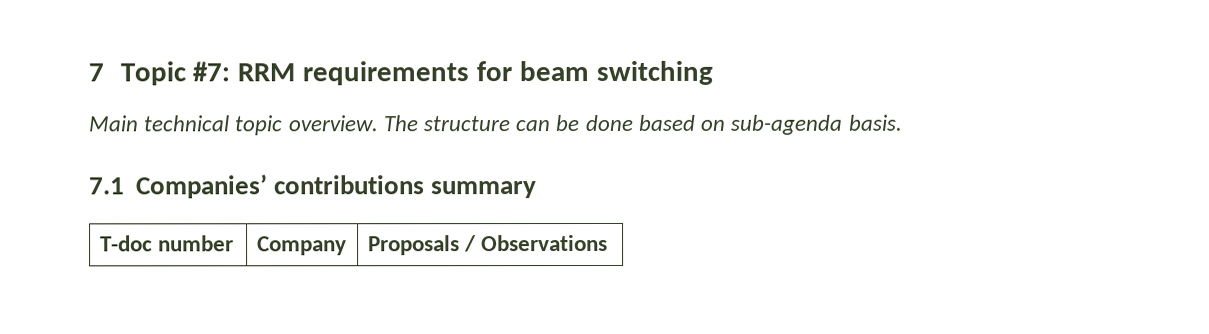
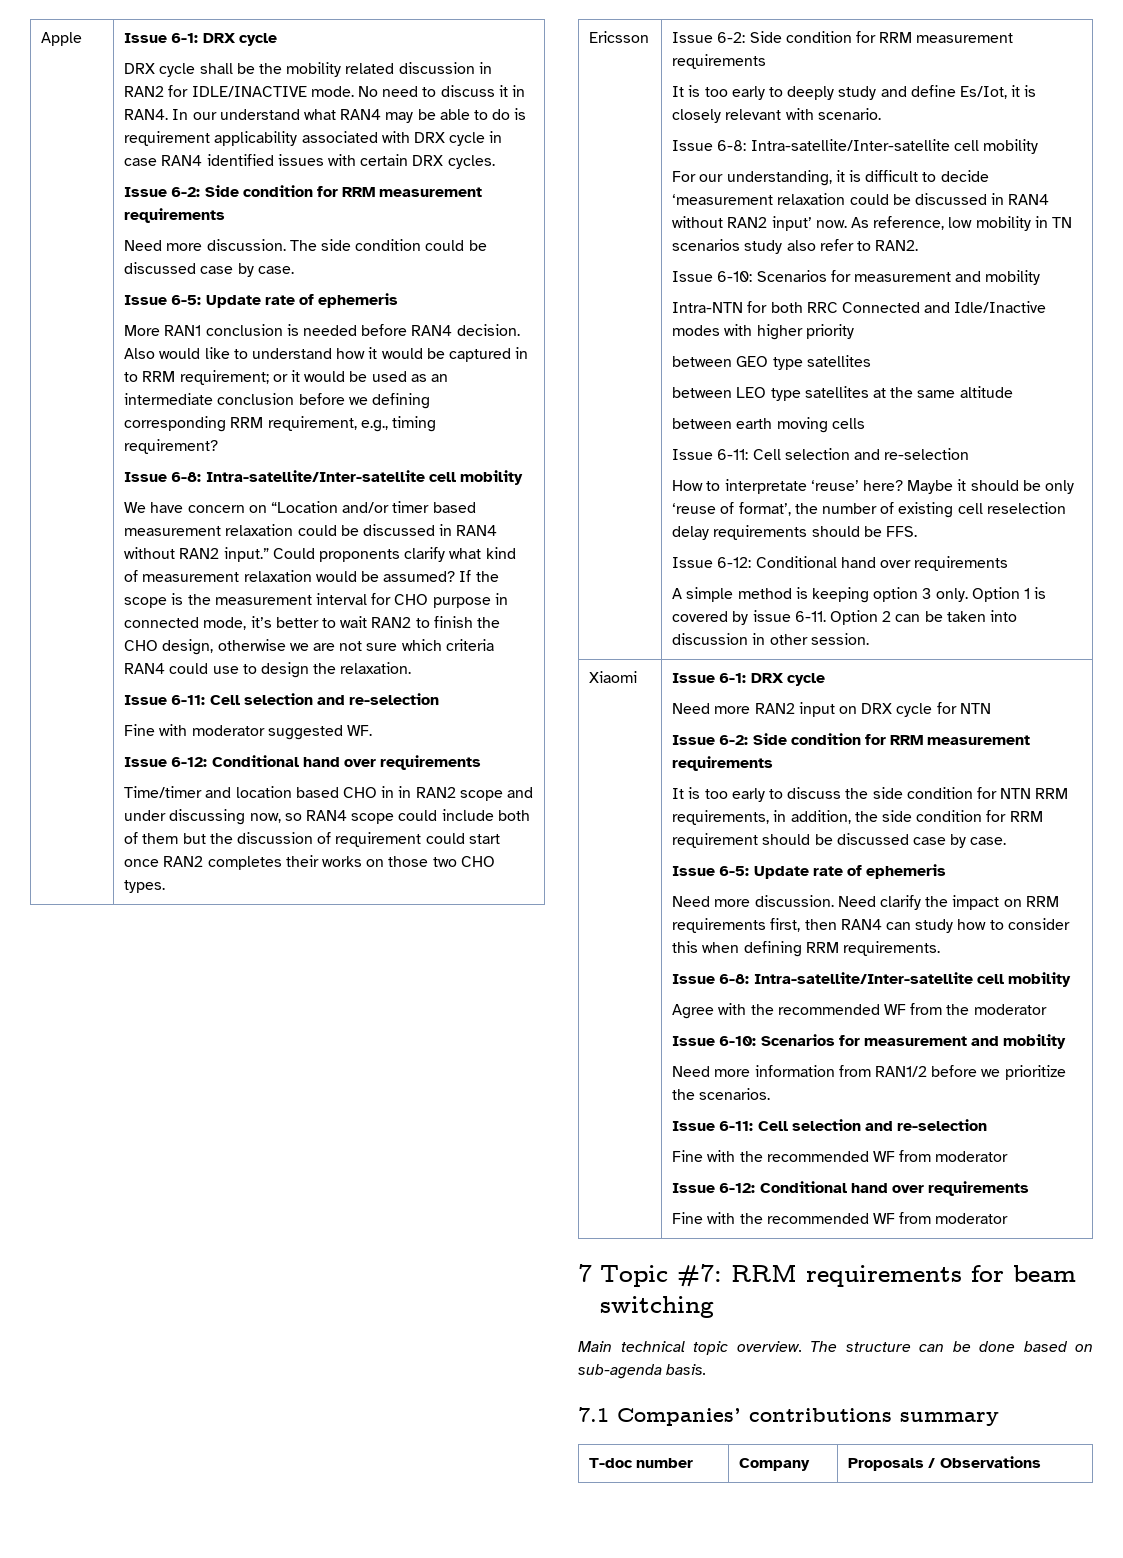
+ Apple | Issue 6-1: DRX cycle
+ DRX cycle shall be the mobility related discussion in RAN2 for IDLE/INACTIVE mode. No need to discuss it in RAN4. In our understand what RAN4 may be able to do is requirement applicability associated with DRX cycle in case RAN4 identified issues with certain DRX cycles.
+ Issue 6-2: Side condition for RRM measurement requirements
+ Need more discussion. The side condition could be discussed case by case.
+ Issue 6-5: Update rate of ephemeris
+ More RAN1 conclusion is needed before RAN4 decision. Also would like to understand how it would be captured in to RRM requirement; or it would be used as an intermediate conclusion before we defining corresponding RRM requirement, e.g., timing requirement?
+ Issue 6-8: Intra-satellite/Inter-satellite cell mobility
+ We have concern on “Location and/or timer based measurement relaxation could be discussed in RAN4 without RAN2 input.” Could proponents clarify what kind of measurement relaxation would be assumed? If the scope is the measurement interval for CHO purpose in connected mode, it’s better to wait RAN2 to finish the CHO design, otherwise we are not sure which criteria RAN4 could use to design the relaxation.
+ Issue 6-11: Cell selection and re-selection
+ Fine with moderator suggested WF.
+ Issue 6-12: Conditional hand over requirements
+ Time/timer and location based CHO in in RAN2 scope and under discussing now, so RAN4 scope could include both of them but the discussion of requirement could start once RAN2 completes their works on those two CHO types.
+ Ericsson | Issue 6-2: Side condition for RRM measurement requirements
+ It is too early to deeply study and define Es/Iot, it is closely relevant with scenario.
+ Issue 6-8: Intra-satellite/Inter-satellite cell mobility
+ For our understanding, it is difficult to decide ‘measurement relaxation could be discussed in RAN4 without RAN2 input’ now. As reference, low mobility in TN scenarios study also refer to RAN2.
+ Issue 6-10: Scenarios for measurement and mobility
+ Intra-NTN for both RRC Connected and Idle/Inactive modes with higher priority
+ between GEO type satellites
+ between LEO type satellites at the same altitude
+ between earth moving cells
+ Issue 6-11: Cell selection and re-selection
+ How to interpretate ‘reuse’ here? Maybe it should be only ‘reuse of format’, the number of existing cell reselection delay requirements should be FFS.
+ Issue 6-12: Conditional hand over requirements
+ A simple method is keeping option 3 only. Option 1 is covered by issue 6-11. Option 2 can be taken into discussion in other session.
+ Xiaomi | Issue 6-1: DRX cycle
+ Need more RAN2 input on DRX cycle for NTN
+ Issue 6-2: Side condition for RRM measurement requirements
+ It is too early to discuss the side condition for NTN RRM requirements, in addition, the side condition for RRM requirement should be discussed case by case.
+ Issue 6-5: Update rate of ephemeris
+ Need more discussion. Need clarify the impact on RRM requirements first, then RAN4 can study how to consider this when defining RRM requirements.
+ Issue 6-8: Intra-satellite/Inter-satellite cell mobility
+ Agree with the recommended WF from the moderator
+ Issue 6-10: Scenarios for measurement and mobility
+ Need more information from RAN1/2 before we prioritize the scenarios.
+ Issue 6-11: Cell selection and re-selection
+ Fine with the recommended WF from moderator
+ Issue 6-12: Conditional hand over requirements
+ Fine with the recommended WF from moderator

